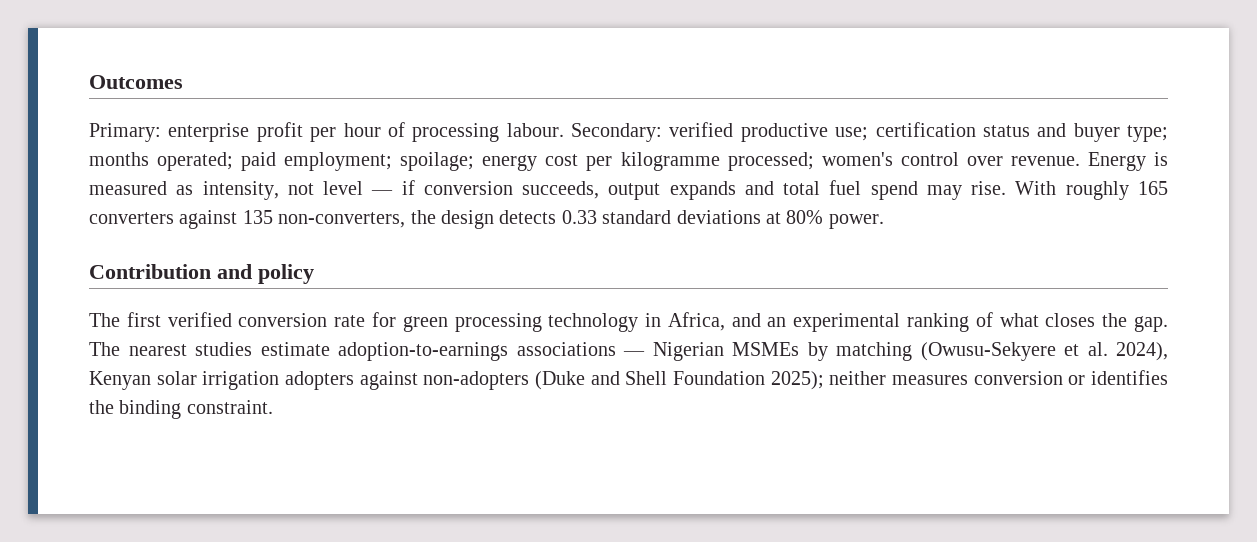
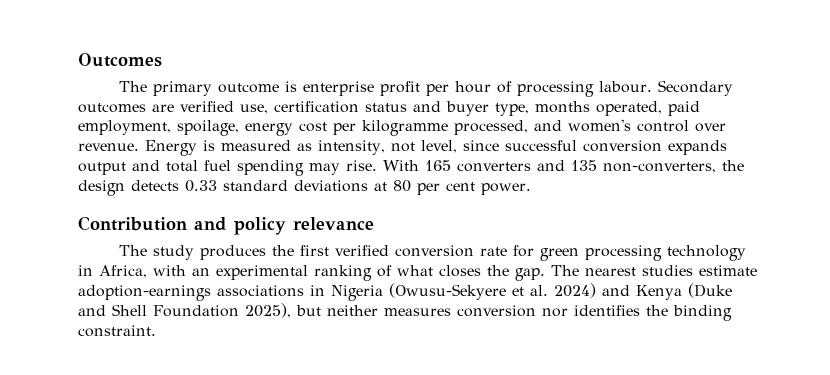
- Primary: enterprise profit per hour of processing labour.
+ The primary outcome is enterprise profit per hour of processing labour.
- Secondary: verified productive use; certification status and buyer type; months operated; paid employment; spoilage; energy cost per kilogramme processed; women's control over revenue.
+ Secondary outcomes are verified use, certification status and buyer type, months operated, paid employment, spoilage, energy cost per kilogramme processed, and women's control over revenue.
- Energy is measured as intensity, not level — if conversion succeeds, output expands and total fuel spend may rise.
+ Energy is measured as intensity, not level, since successful conversion expands output and total fuel spending may rise.
- With roughly 165 converters against 135 non-converters, the design detects 0.33 standard deviations at 80% power.
+ With 165 converters and 135 non-converters, the design detects 0.33 standard deviations at 80 per cent power.
- Contribution and policy
- The first verified conversion rate for green processing technology in Africa, and an experimental ranking of what closes the gap.
+ Contribution and policy relevance
+ The study produces the first verified conversion rate for green processing technology in Africa, with an experimental ranking of what closes the gap.
- The nearest studies estimate adoption-to-earnings associations — Nigerian MSMEs by matching (Owusu-Sekyere et al. 2024), Kenyan solar irrigation adopters against non-adopters (Duke and Shell Foundation 2025); neither measures conversion or identifies the binding constraint.
+ The nearest studies estimate adoption-earnings associations in Nigeria (Owusu-Sekyere et al. 2024) and Kenya (Duke and Shell Foundation 2025), but neither measures conversion nor identifies the binding constraint.

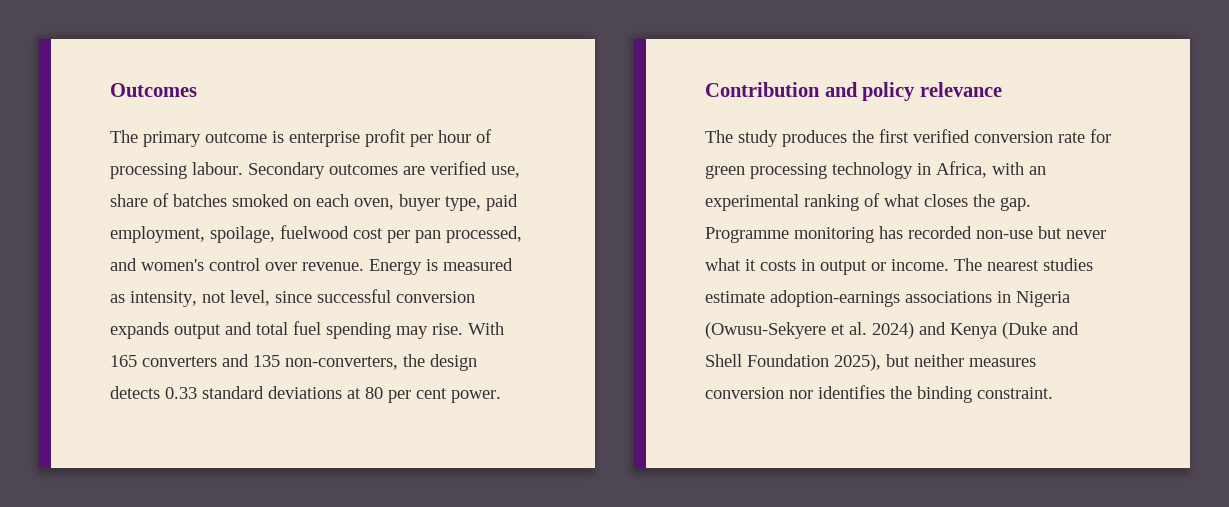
- Secondary outcomes are verified use, certification status and buyer type, months operated, paid employment, spoilage, energy cost per kilogramme processed, and women's control over revenue.
+ Secondary outcomes are verified use, share of batches smoked on each oven, buyer type, paid employment, spoilage, fuelwood cost per pan processed, and women's control over revenue.
+ Programme monitoring has recorded non-use but never what it costs in output or income.

